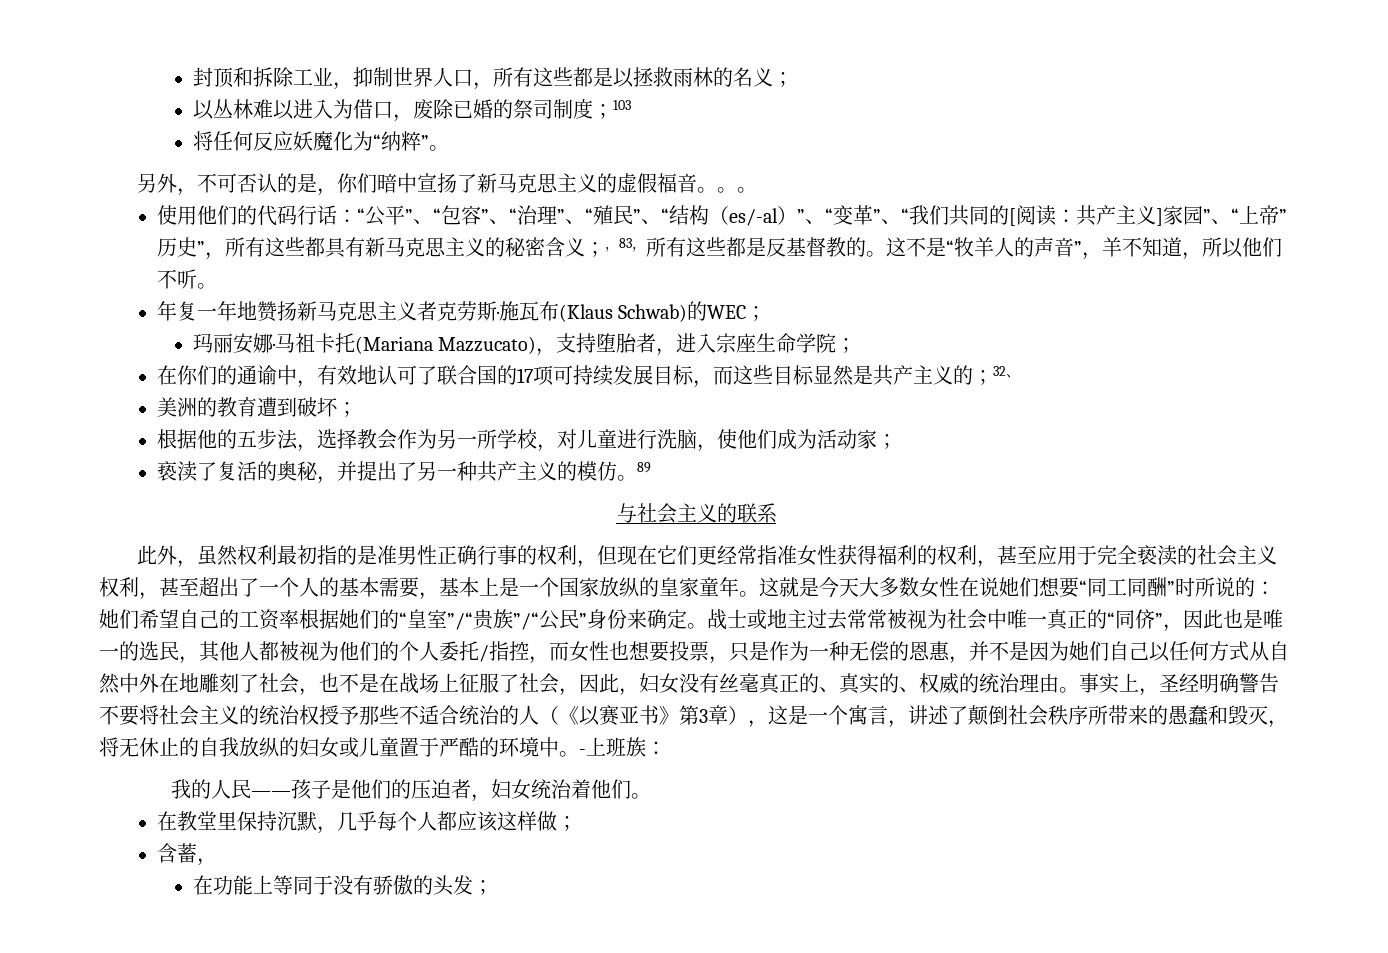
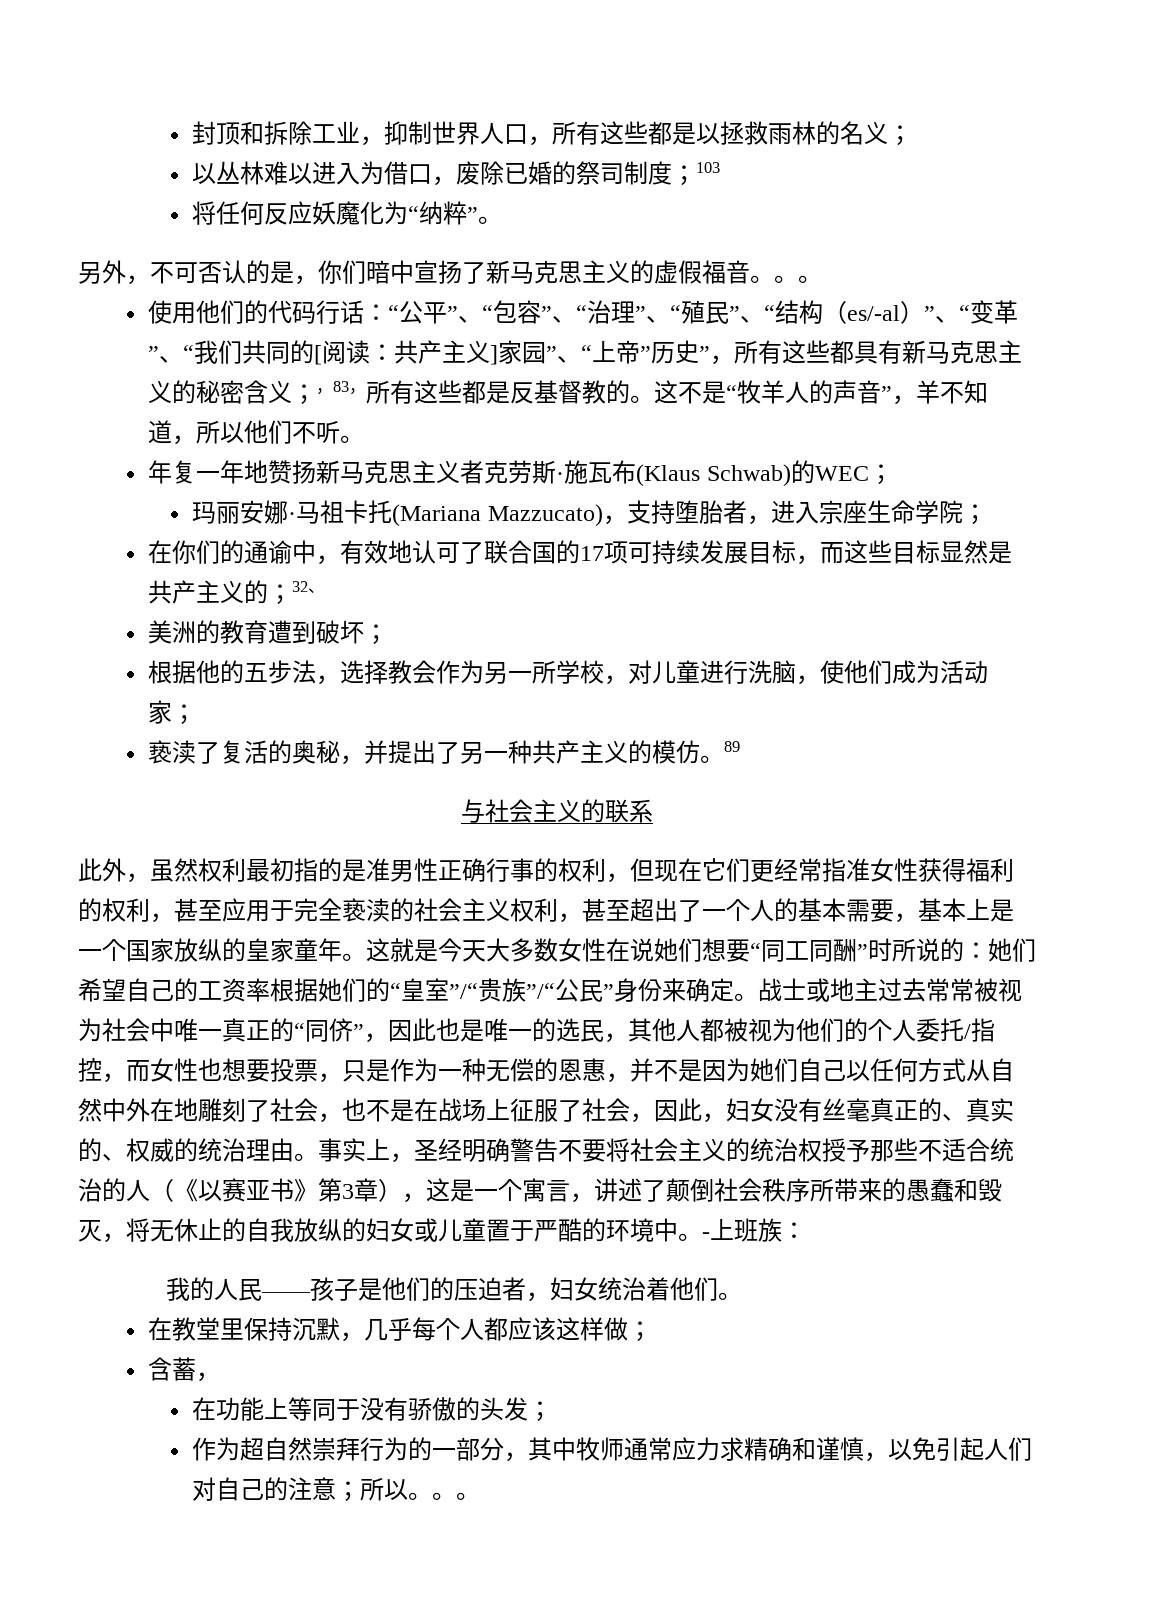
+ 作为超自然崇拜行为的一部分，其中牧师通常应力求精确和谨慎，以免引起人们对自己的注意；所以。。。

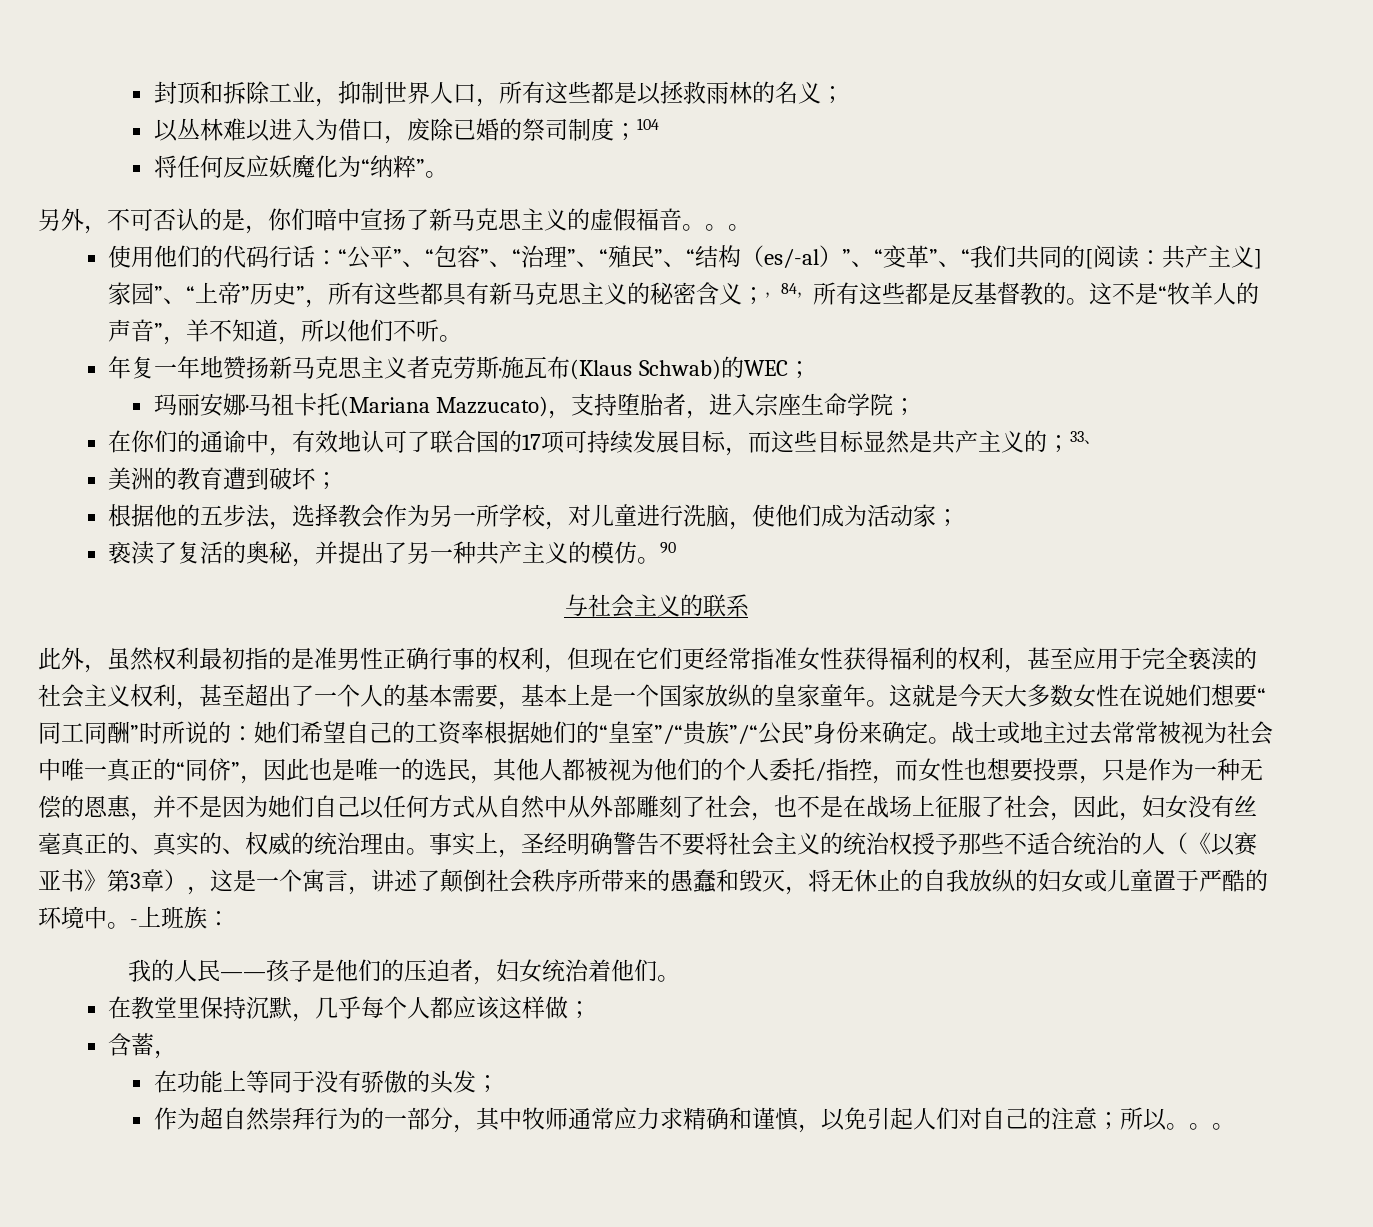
- 以丛林难以进入为借口，废除已婚的祭司制度；103
+ 以丛林难以进入为借口，废除已婚的祭司制度；104
- ，83，所有这些都是反基督教的。
+ ，84，所有这些都是反基督教的。
- 在你们的通谕中，有效地认可了联合国的17项可持续发展目标，而这些目标显然是共产主义的；32、
+ 在你们的通谕中，有效地认可了联合国的17项可持续发展目标，而这些目标显然是共产主义的；33、
- 89
+ 90
- 战士或地主过去常常被视为社会中唯一真正的“同侪”，因此也是唯一的选民，其他人都被视为他们的个人委托/指控，而女性也想要投票，只是作为一种无偿的恩惠，并不是因为她们自己以任何方式从自然中外在地雕刻了社会，也不是在战场上征服了社会，因此，妇女没有丝毫真正的、真实的、权威的统治理由。
+ 战士或地主过去常常被视为社会中唯一真正的“同侪”，因此也是唯一的选民，其他人都被视为他们的个人委托/指控，而女性也想要投票，只是作为一种无偿的恩惠，并不是因为她们自己以任何方式从自然中从外部雕刻了社会，也不是在战场上征服了社会，因此，妇女没有丝毫真正的、真实的、权威的统治理由。

